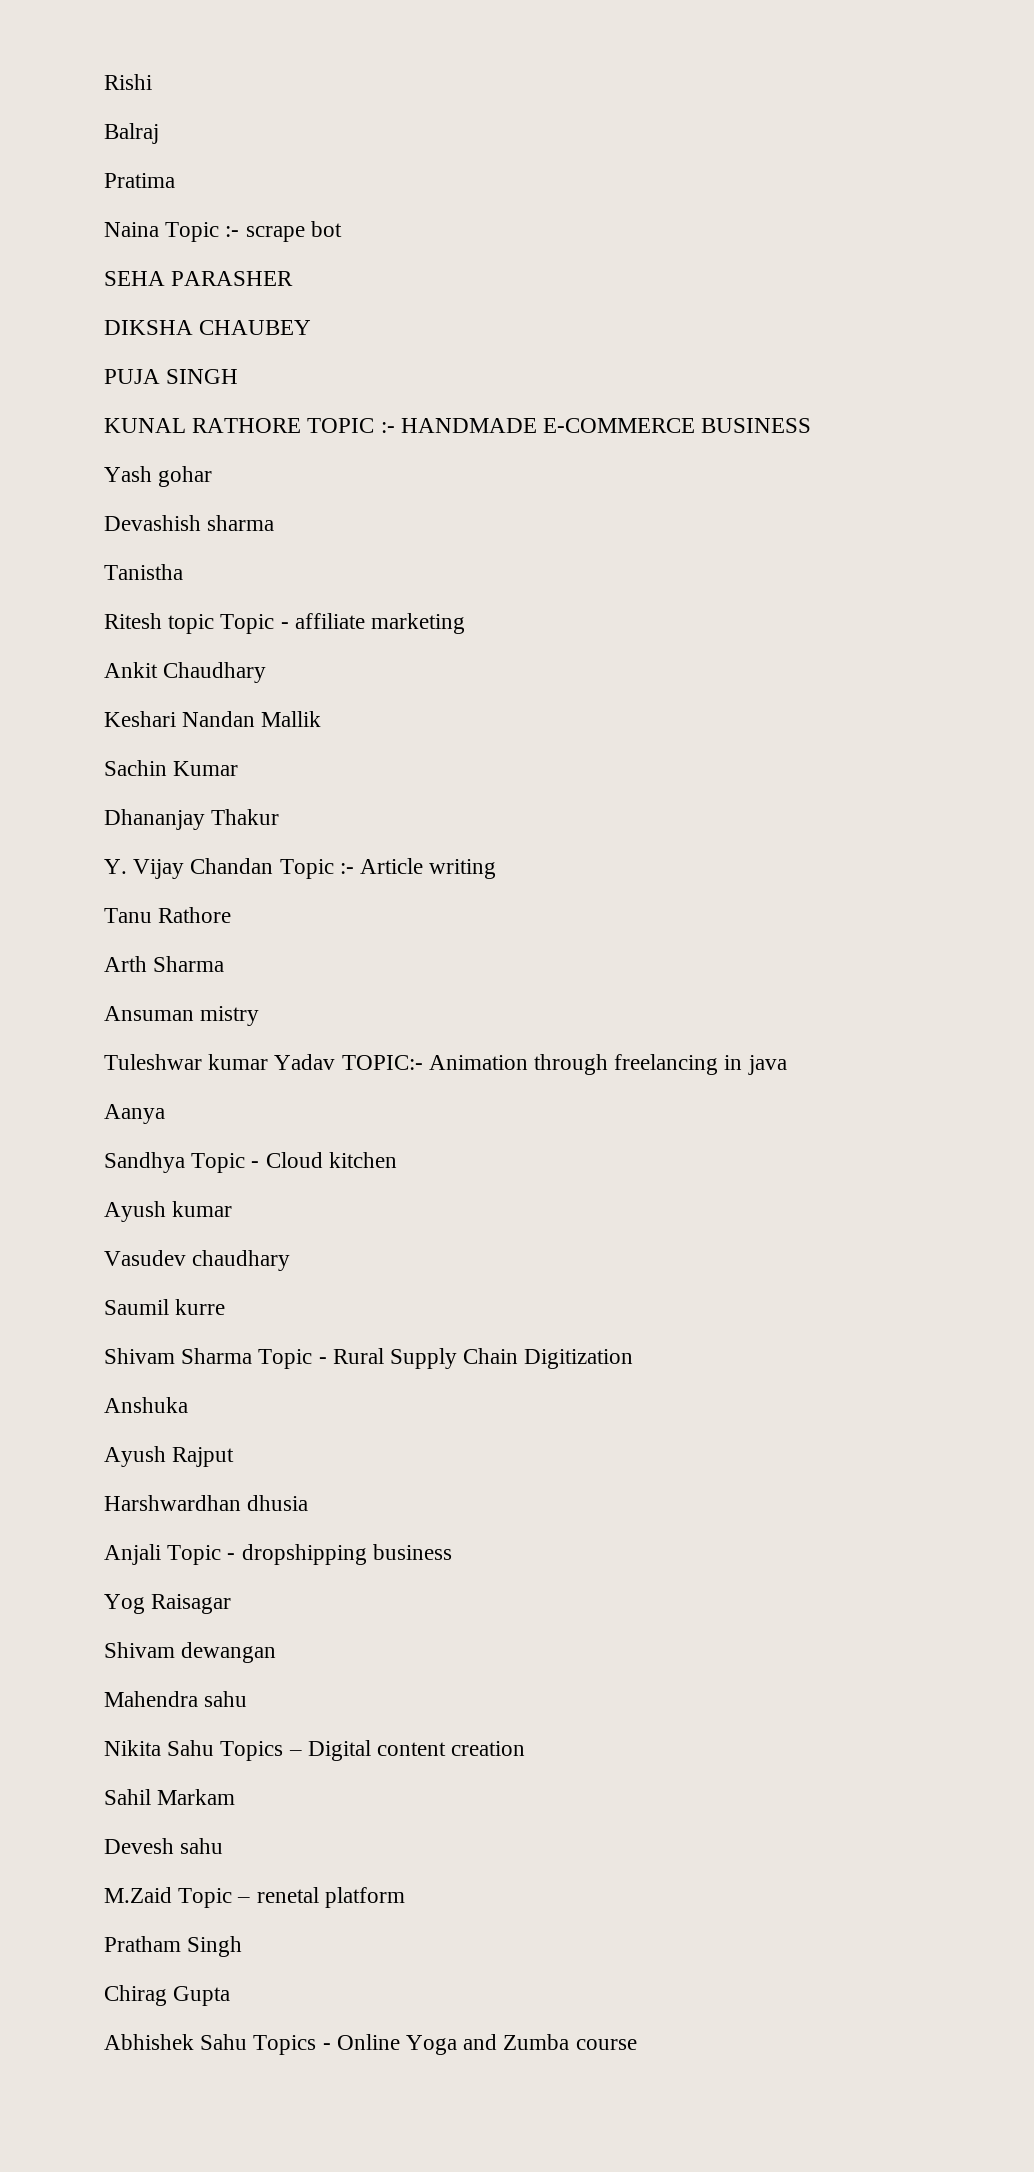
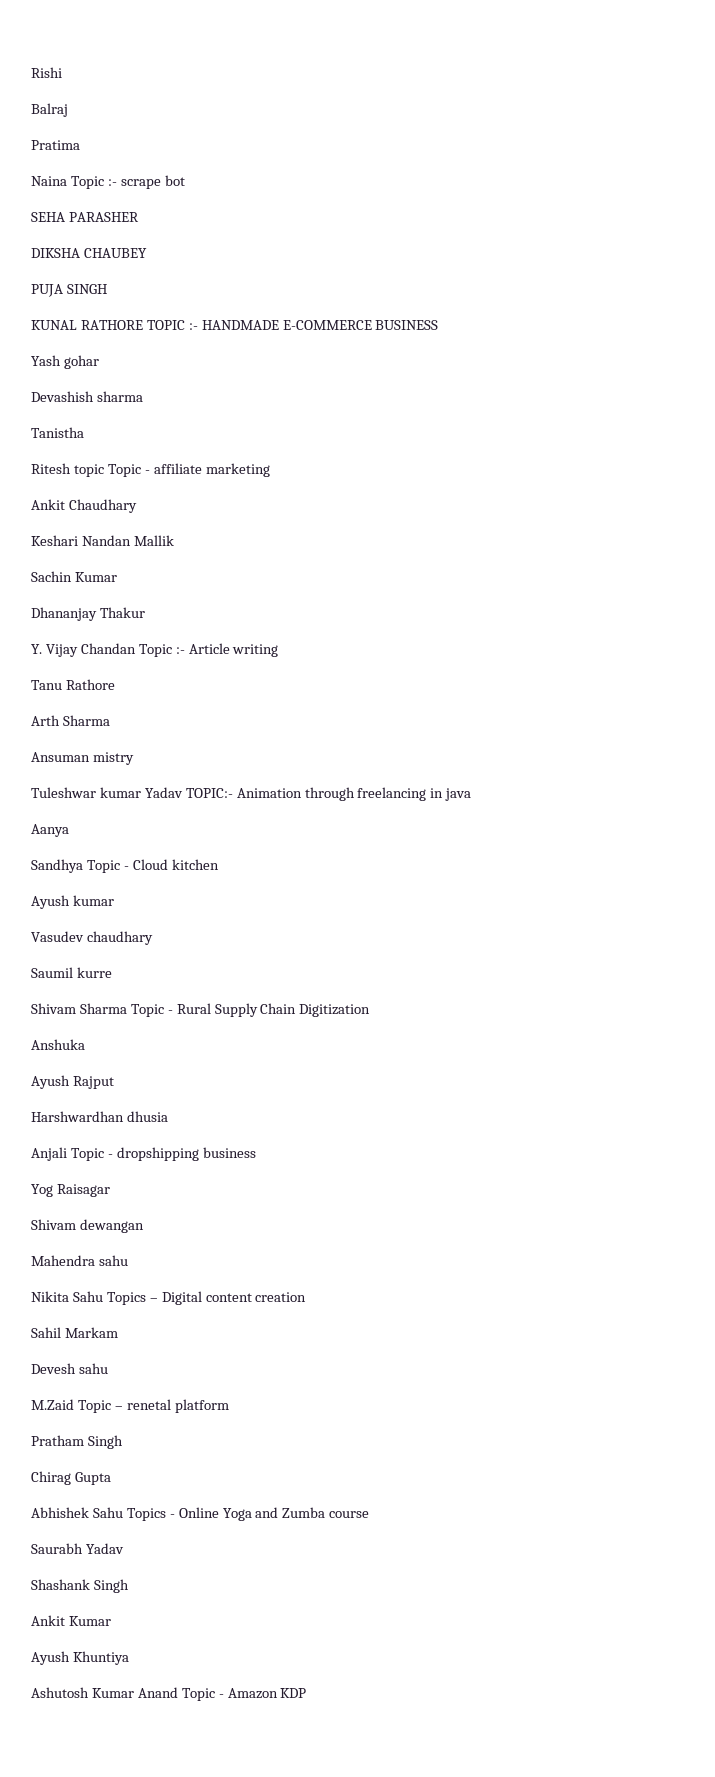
+ Saurabh Yadav
+ Shashank Singh
+ Ankit Kumar
+ Ayush Khuntiya
+ Ashutosh Kumar Anand Topic - Amazon KDP

